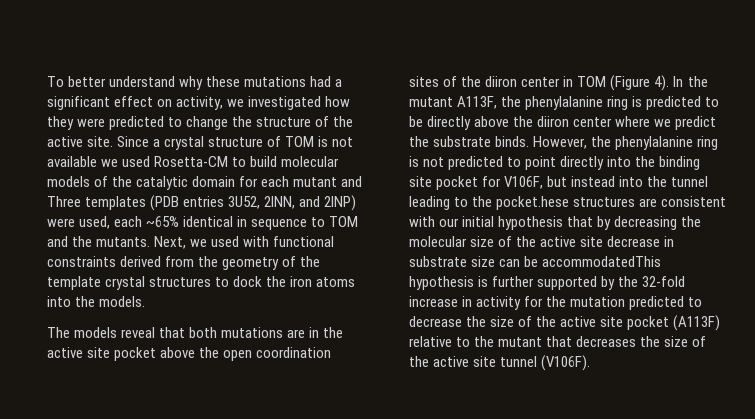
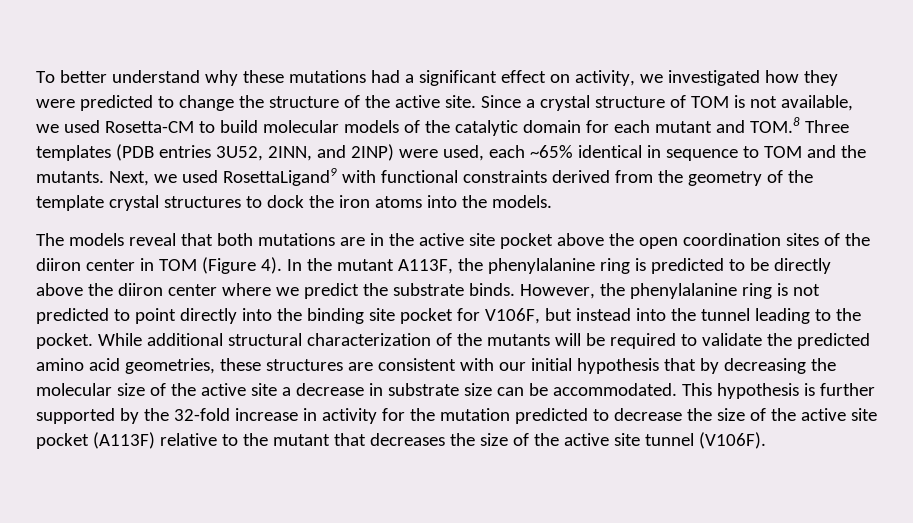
- Since a crystal structure of TOM is not available we used Rosetta-CM to build molecular models of the catalytic domain for each mutant and Three templates (PDB entries 3U52, 2INN, and 2INP) were used, each ~65% identical in sequence to TOM and the mutants.
+ Since a crystal structure of TOM is not available, we used Rosetta-CM to build molecular models of the catalytic domain for each mutant and TOM.8 Three templates (PDB entries 3U52, 2INN, and 2INP) were used, each ~65% identical in sequence to TOM and the mutants.
- Next, we used with functional constraints derived from the geometry of the template crystal structures to dock the iron atoms into the models.
+ Next, we used RosettaLigand9 with functional constraints derived from the geometry of the template crystal structures to dock the iron atoms into the models.
- However, the phenylalanine ring is not predicted to point directly into the binding site pocket for V106F, but instead into the tunnel leading to the pocket.hese structures are consistent with our initial hypothesis that by decreasing the molecular size of the active site decrease in substrate size can be accommodatedThis hypothesis is further supported by the 32-fold increase in activity for the mutation predicted to decrease the size of the active site pocket (A113F) relative to the mutant that decreases the size of the active site tunnel (V106F).
+ However, the phenylalanine ring is not predicted to point directly into the binding site pocket for V106F, but instead into the tunnel leading to the pocket. While additional structural characterization of the mutants will be required to validate the predicted amino acid geometries, these structures are consistent with our initial hypothesis that by decreasing the molecular size of the active site a decrease in substrate size can be accommodated. This hypothesis is further supported by the 32-fold increase in activity for the mutation predicted to decrease the size of the active site pocket (A113F) relative to the mutant that decreases the size of the active site tunnel (V106F).

